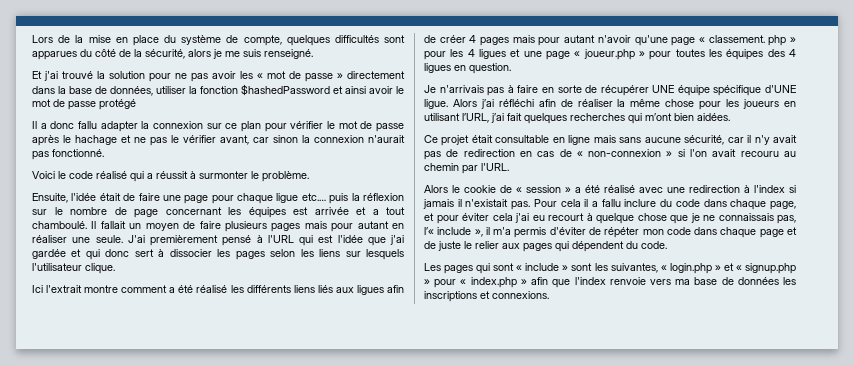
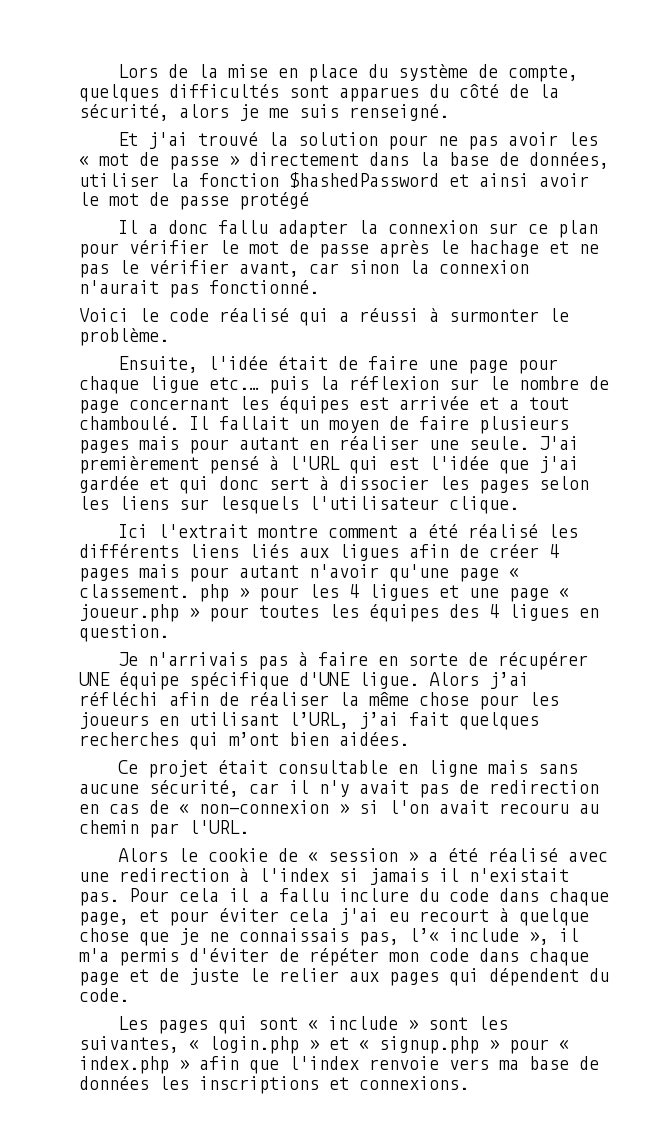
- Voici le code réalisé qui a réussit à surmonter le problème.
+ Voici le code réalisé qui a réussi à surmonter le problème.

